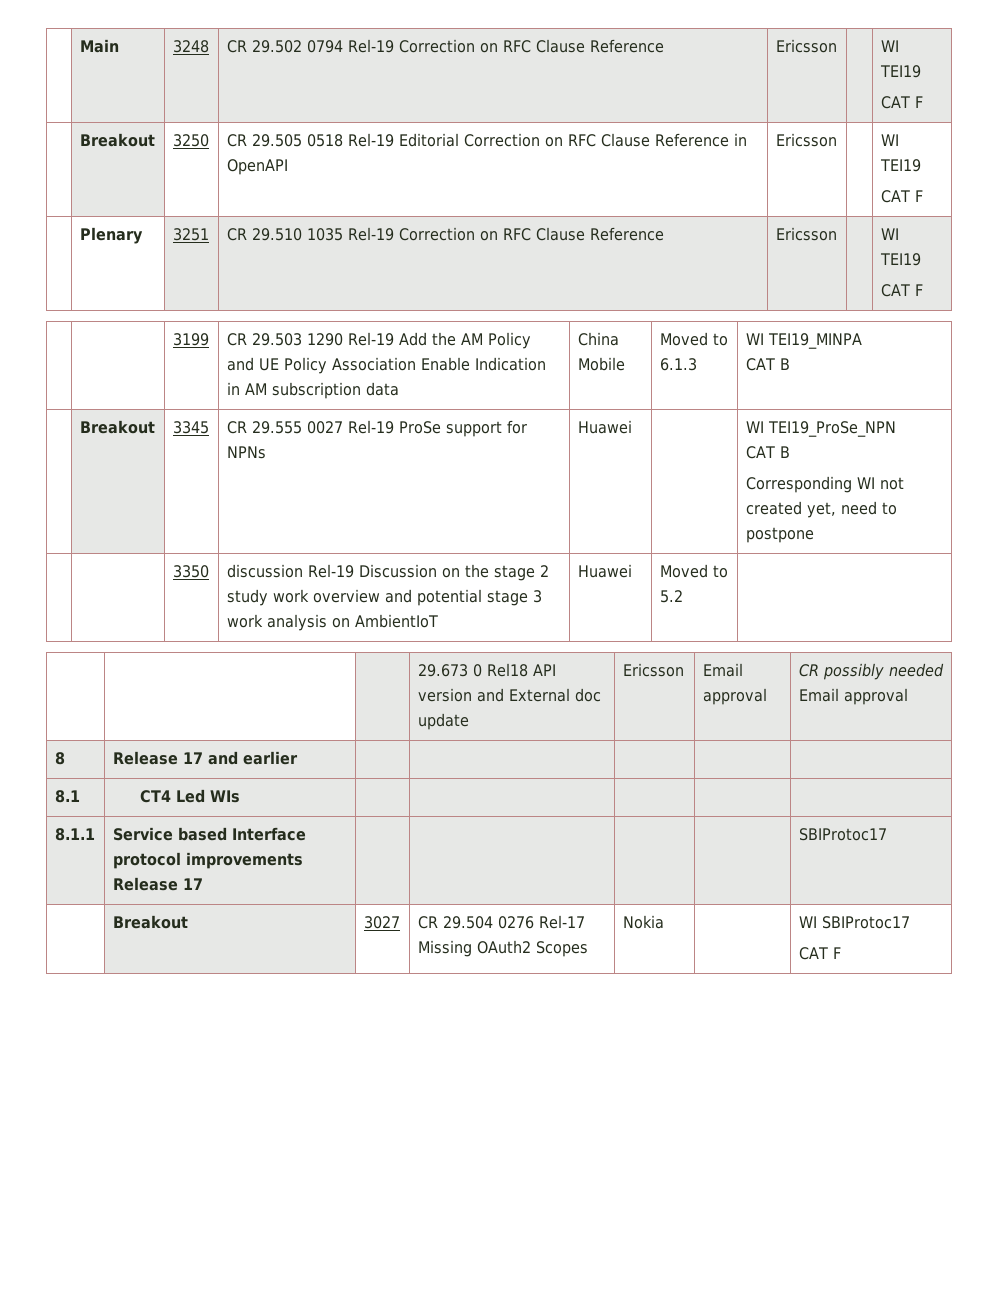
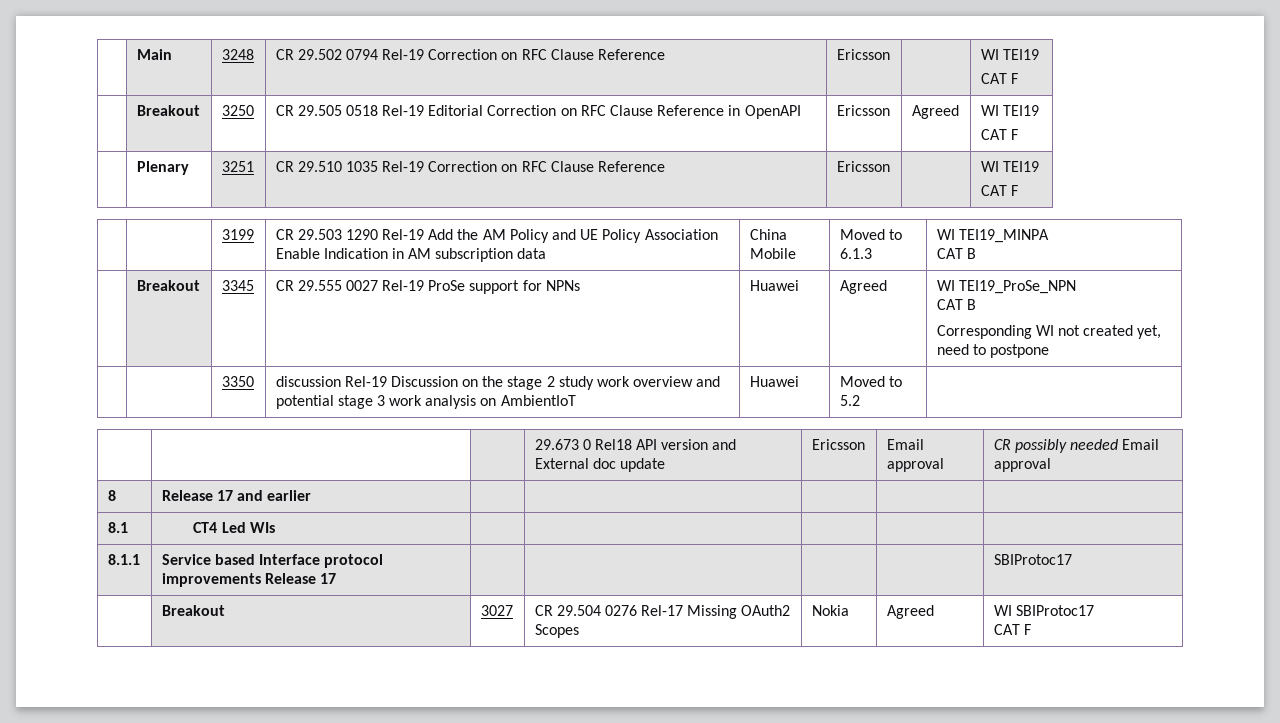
- | Breakout | 3250 | CR 29.505 0518 Rel-19 Editorial Correction on RFC Clause Reference in OpenAPI | Ericsson | | WI TEI19
+ | Breakout | 3250 | CR 29.505 0518 Rel-19 Editorial Correction on RFC Clause Reference in OpenAPI | Ericsson | Agreed | WI TEI19
- | Breakout | 3345 | CR 29.555 0027 Rel-19 ProSe support for NPNs | Huawei | | WI TEI19_ProSe_NPN
+ | Breakout | 3345 | CR 29.555 0027 Rel-19 ProSe support for NPNs | Huawei | Agreed | WI TEI19_ProSe_NPN
- | Breakout | 3027 | CR 29.504 0276 Rel-17 Missing OAuth2 Scopes | Nokia | | WI SBIProtoc17
+ | Breakout | 3027 | CR 29.504 0276 Rel-17 Missing OAuth2 Scopes | Nokia | Agreed | WI SBIProtoc17

